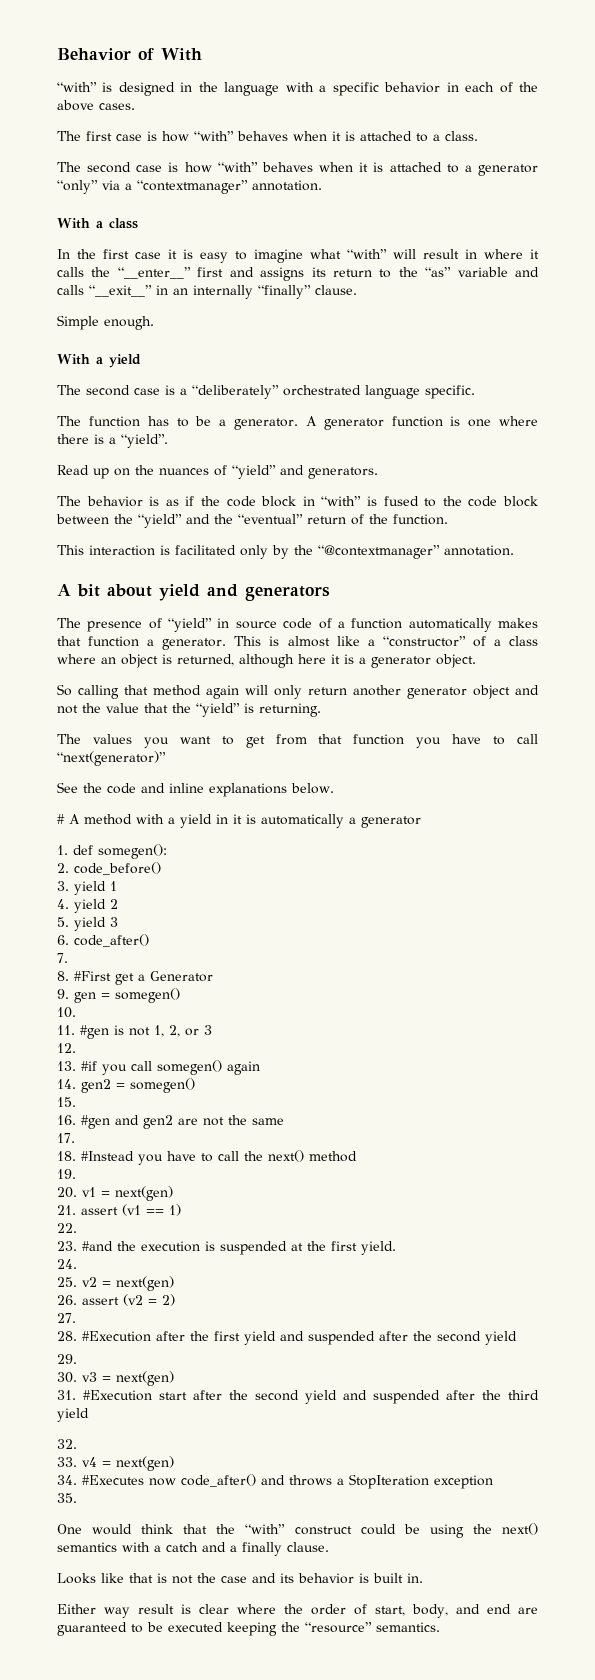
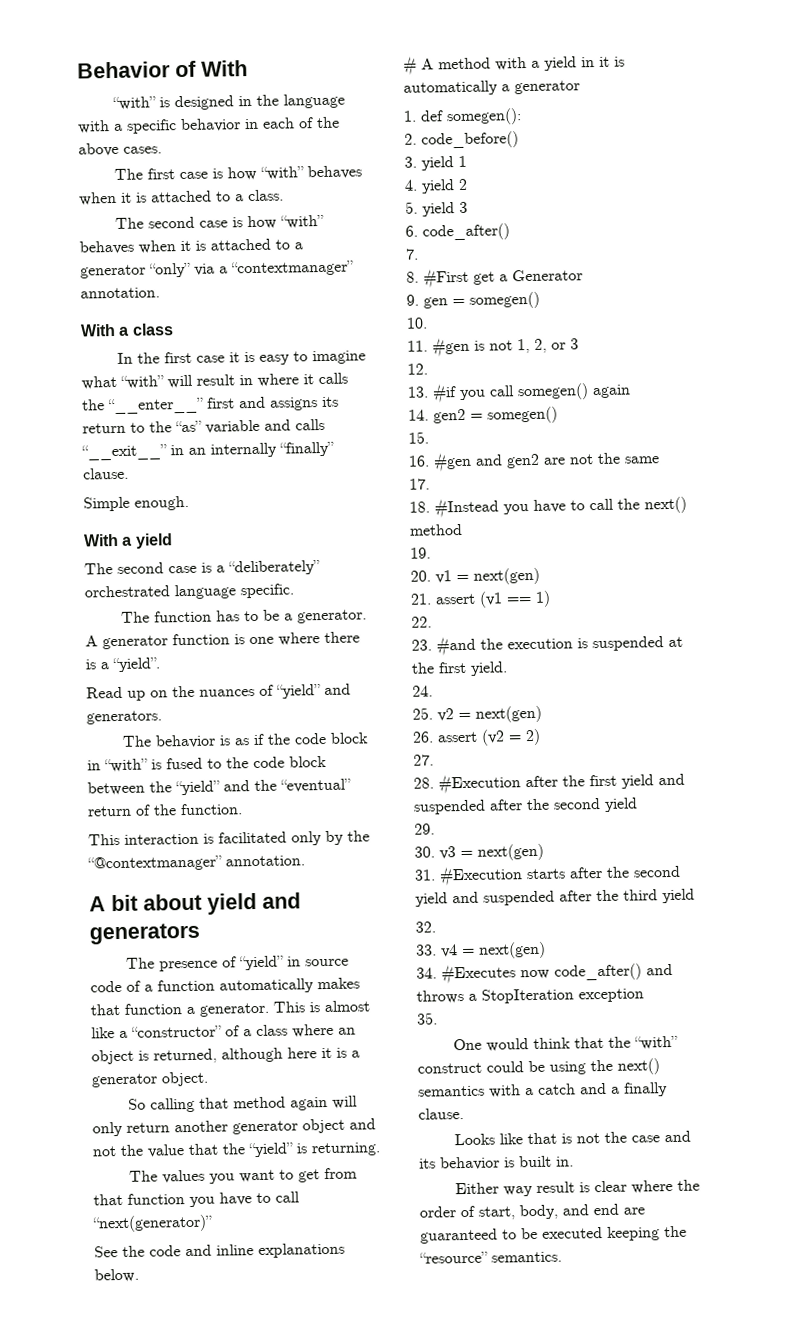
- 31. #Execution start after the second yield and suspended after the third yield
+ 31. #Execution starts after the second yield and suspended after the third yield

